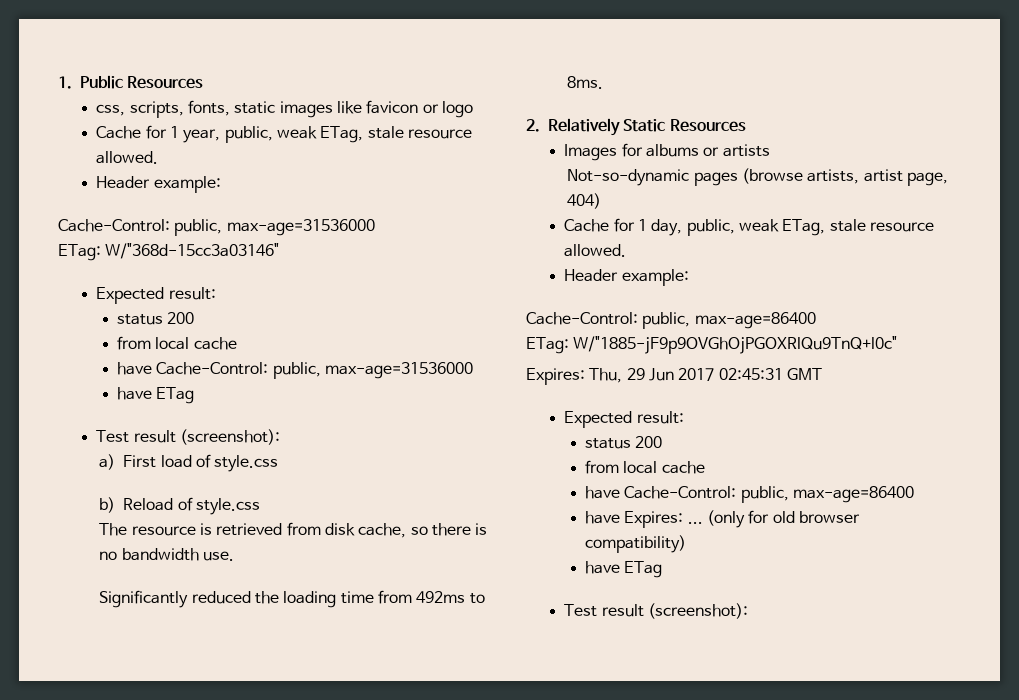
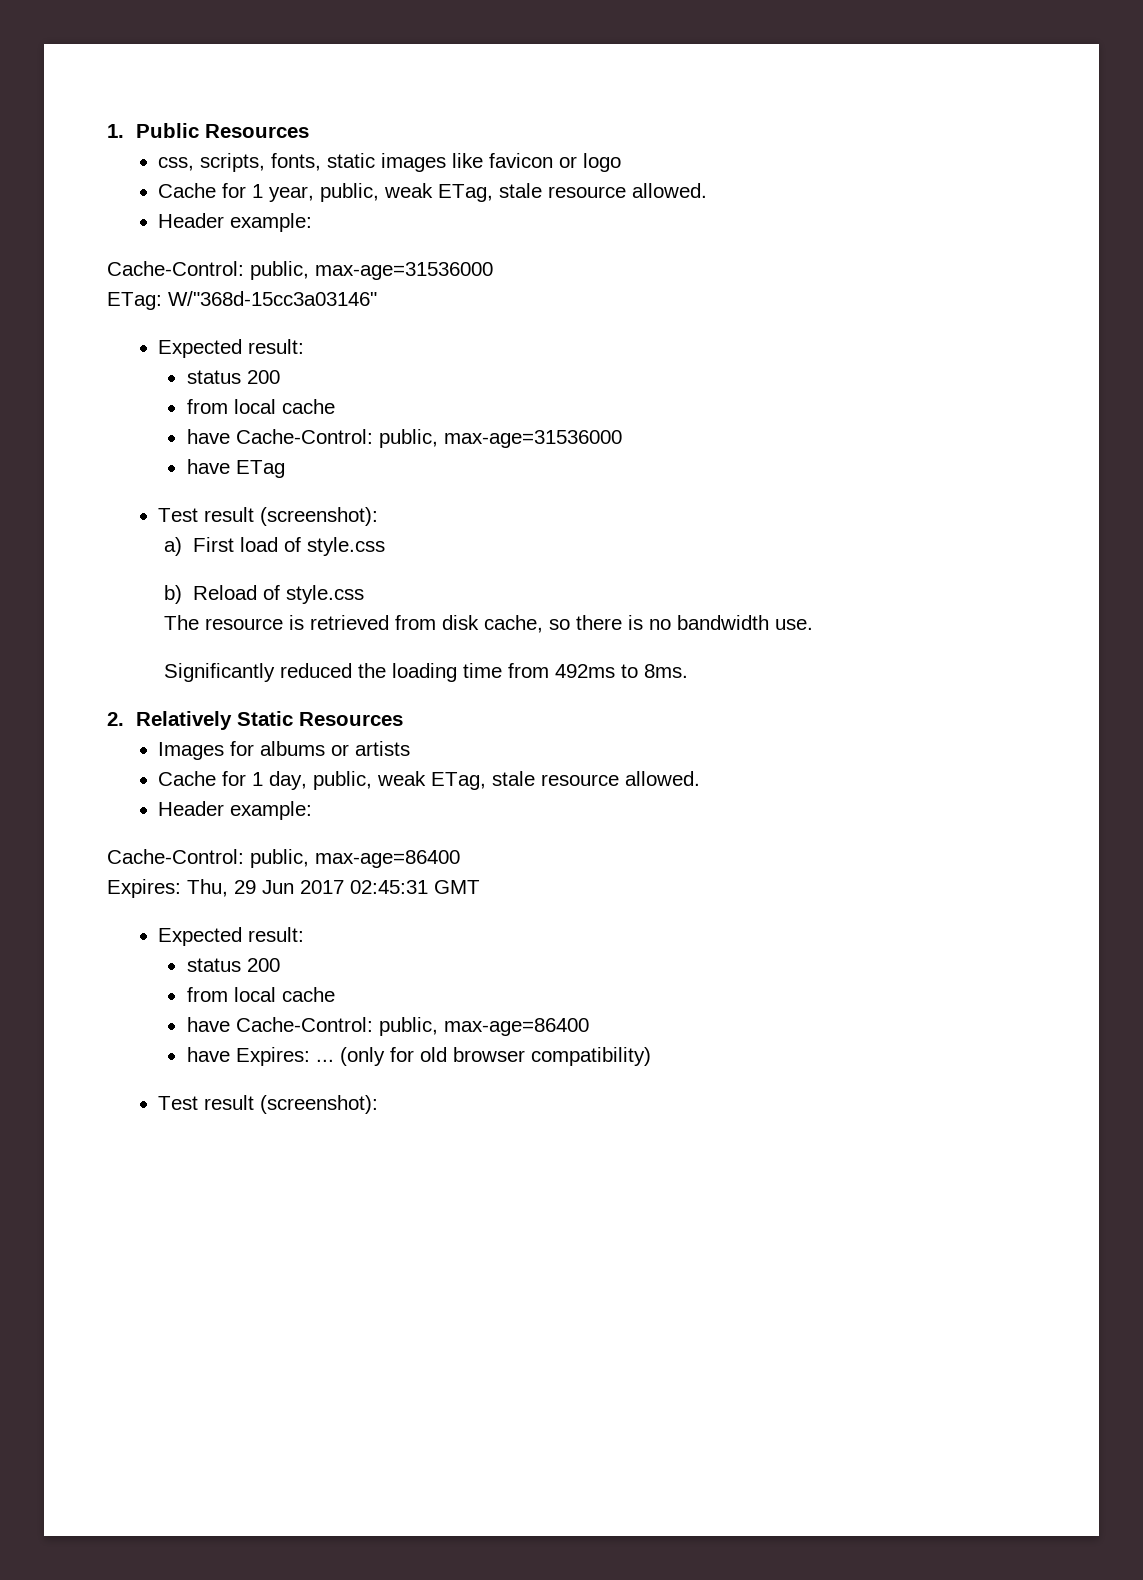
- Not-so-dynamic pages (browse artists, artist page, 404)
- ETag: W/"1885-jF9p9OVGhOjPGOXRlQu9TnQ+l0c"
  (only for old browser compatibility)
- have ETag

